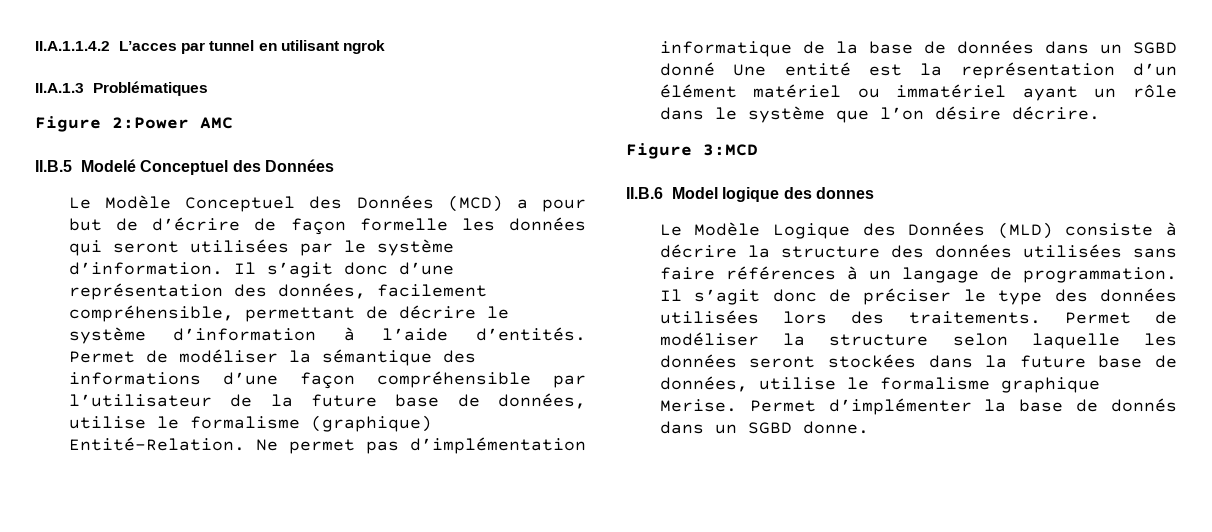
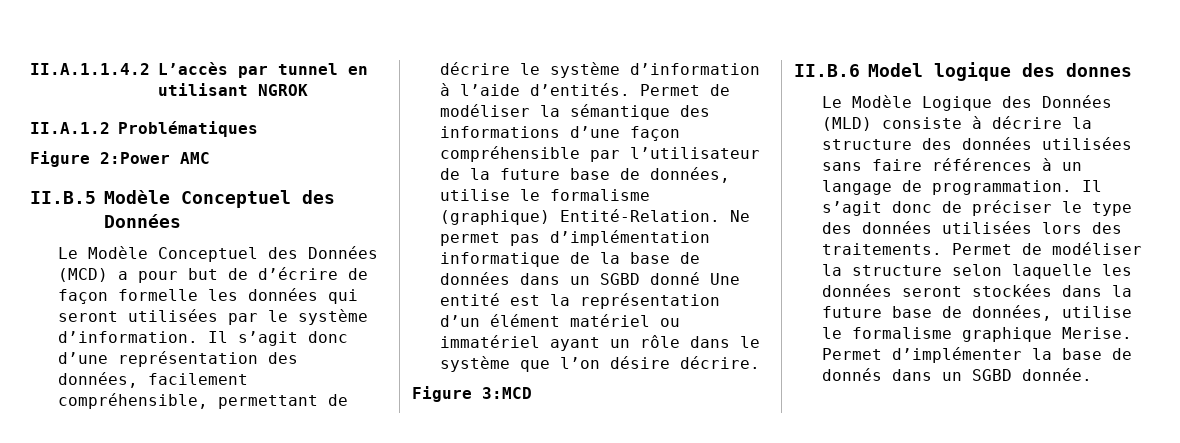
- II.A.1.1.4.2 L’acces par tunnel en utilisant ngrok
- II.A.1.3 Problématiques
+ II.A.1.1.4.2 L’accès par tunnel en utilisant NGROK
+ II.A.1.2 Problématiques
- II.B.5 Modelé Conceptuel des Données
+ II.B.5 Modèle Conceptuel des Données
- Permet d’implémenter la base de donnés dans un SGBD donne.
+ Permet d’implémenter la base de donnés dans un SGBD donnée.

